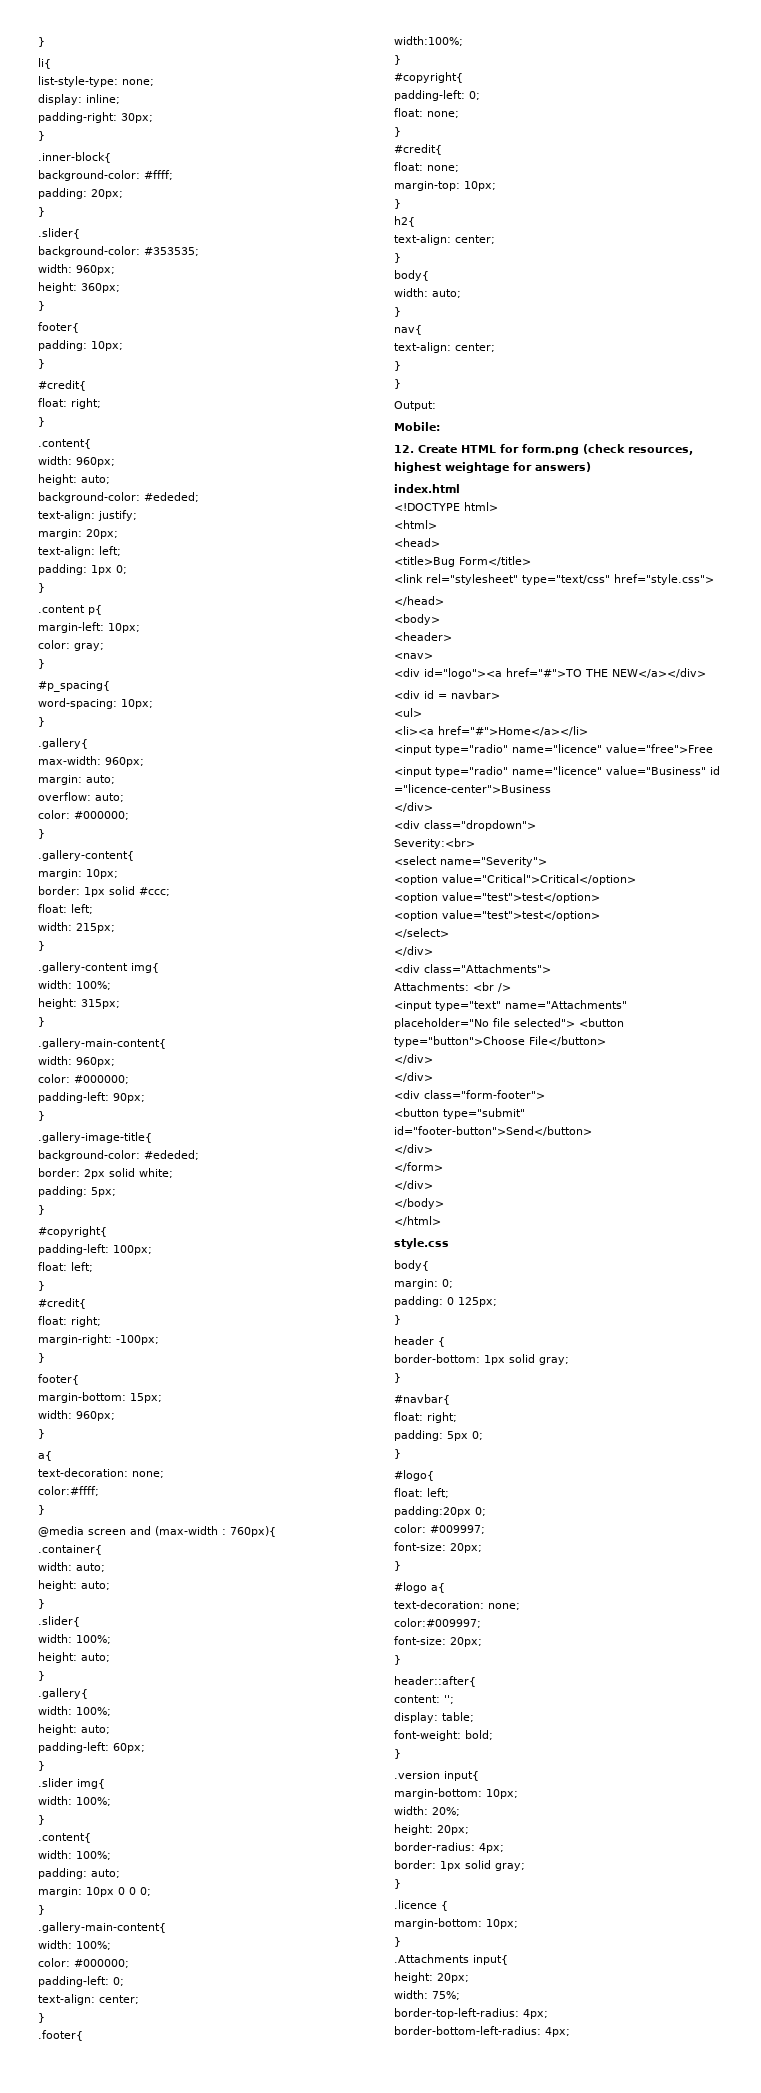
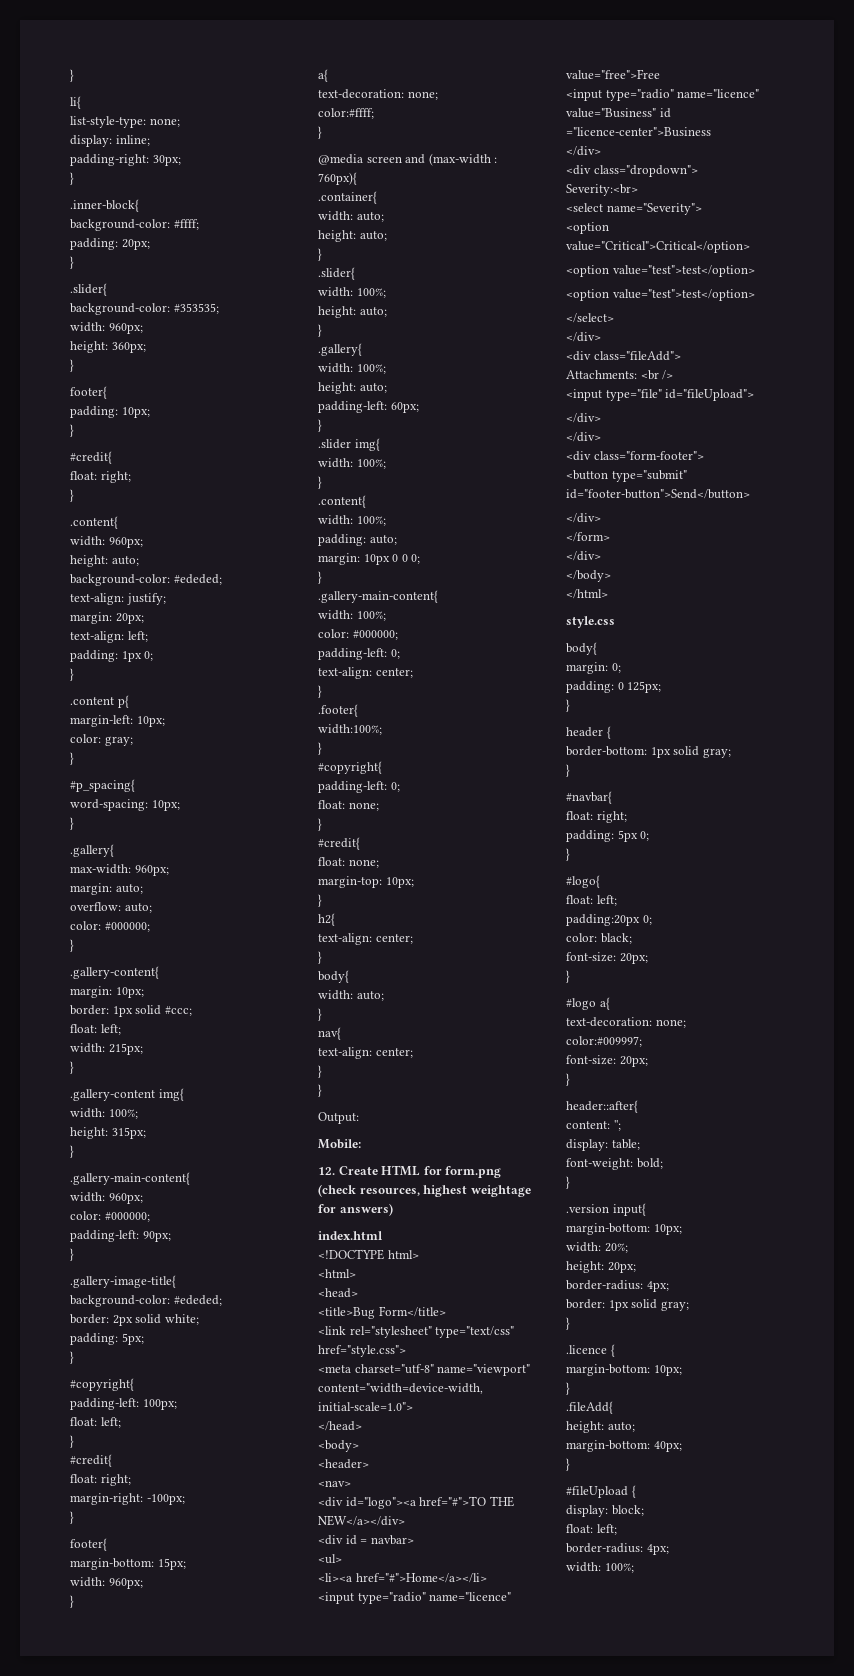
+ <meta charset="utf-8" name="viewport" content="width=device-width, initial-scale=1.0">
- <div class="Attachments">
+ <div class="fileAdd">
- <input type="text" name="Attachments" placeholder="No file selected"> <button type="button">Choose File</button>
+ <input type="file" id="fileUpload">
- color: #009997;
+ color: black;
- .Attachments input{
- height: 20px;
- width: 75%;
- border-top-left-radius: 4px;
- border-bottom-left-radius: 4px;
+ .fileAdd{
+ height: auto;
+ margin-bottom: 40px;
+ }
+ #fileUpload {
+ display: block;
+ float: left;
+ border-radius: 4px;
+ width: 100%;

